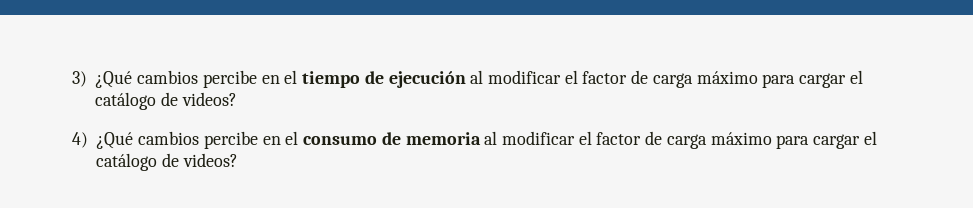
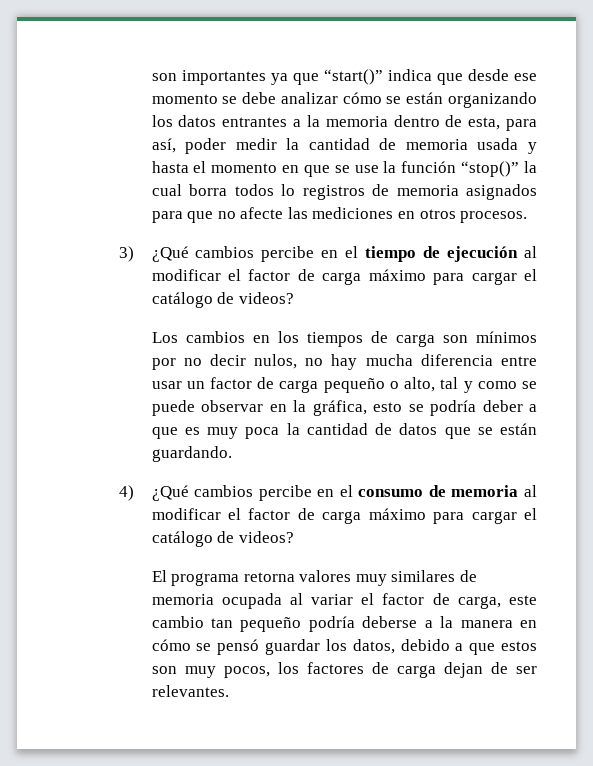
+ son importantes ya que “start()” indica que desde ese momento se debe analizar cómo se están organizando los datos entrantes a la memoria dentro de esta, para así, poder medir la cantidad de memoria usada y hasta el momento en que se use la función “stop()” la cual borra todos lo registros de memoria asignados para que no afecte las mediciones en otros procesos.
+ Los cambios en los tiempos de carga son mínimos por no decir nulos, no hay mucha diferencia entre usar un factor de carga pequeño o alto, tal y como se puede observar en la gráfica, esto se podría deber a que es muy poca la cantidad de datos que se están guardando.
+ El programa retorna valores muy similares de memoria ocupada al variar el factor de carga, este cambio tan pequeño podría deberse a la manera en cómo se pensó guardar los datos, debido a que estos son muy pocos, los factores de carga dejan de ser relevantes.

